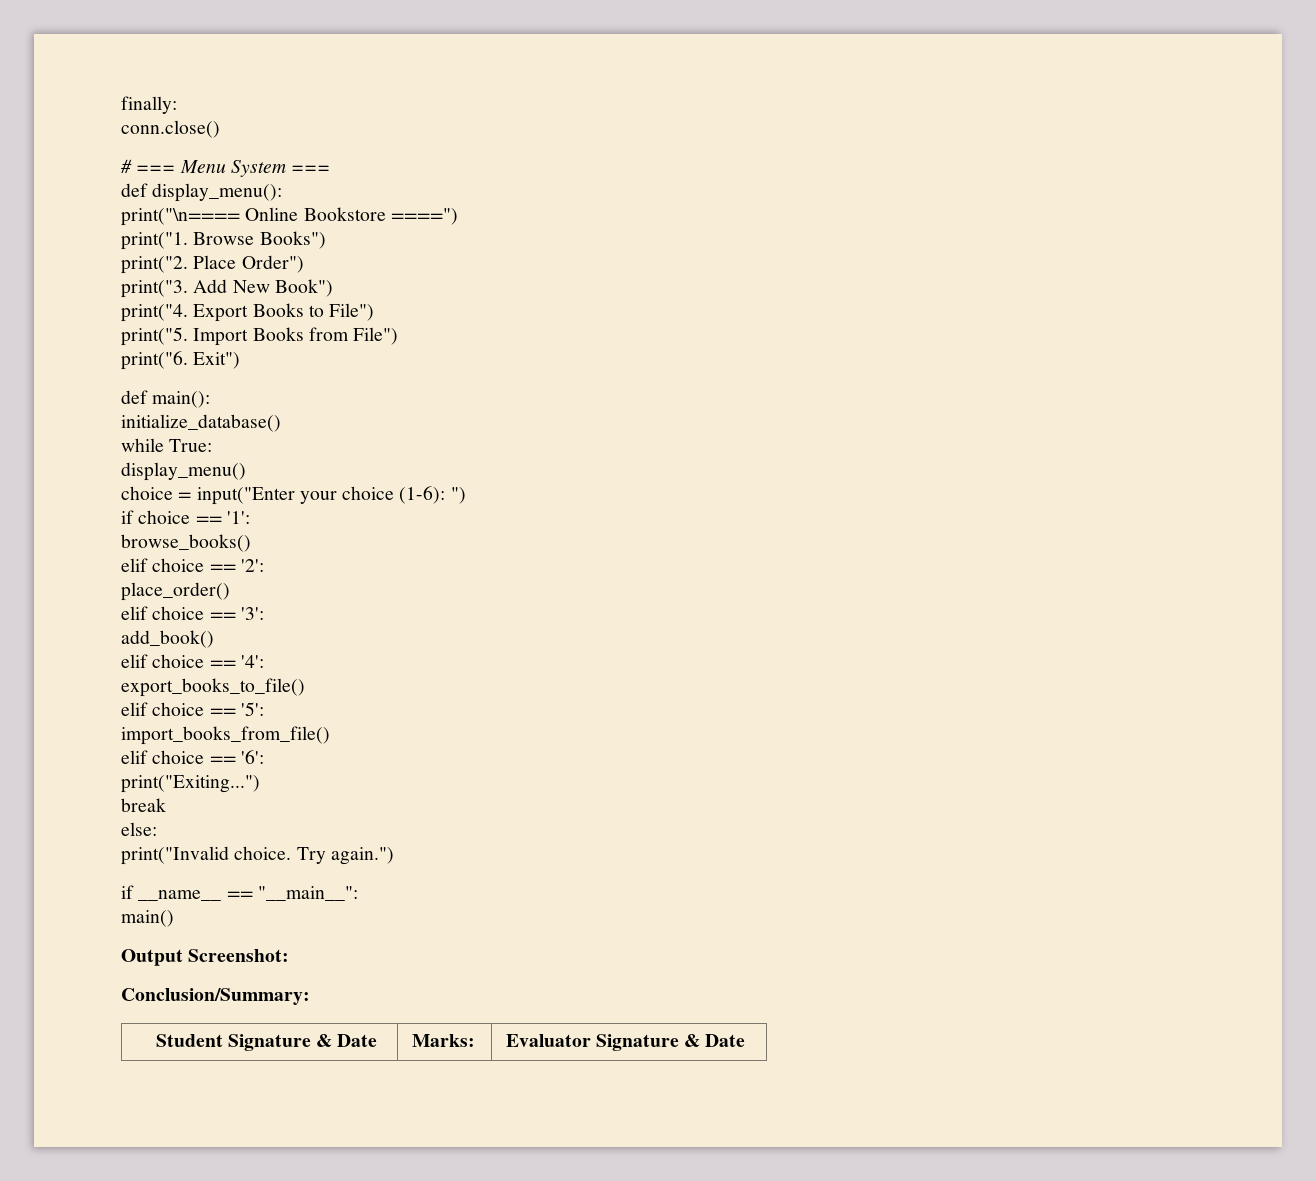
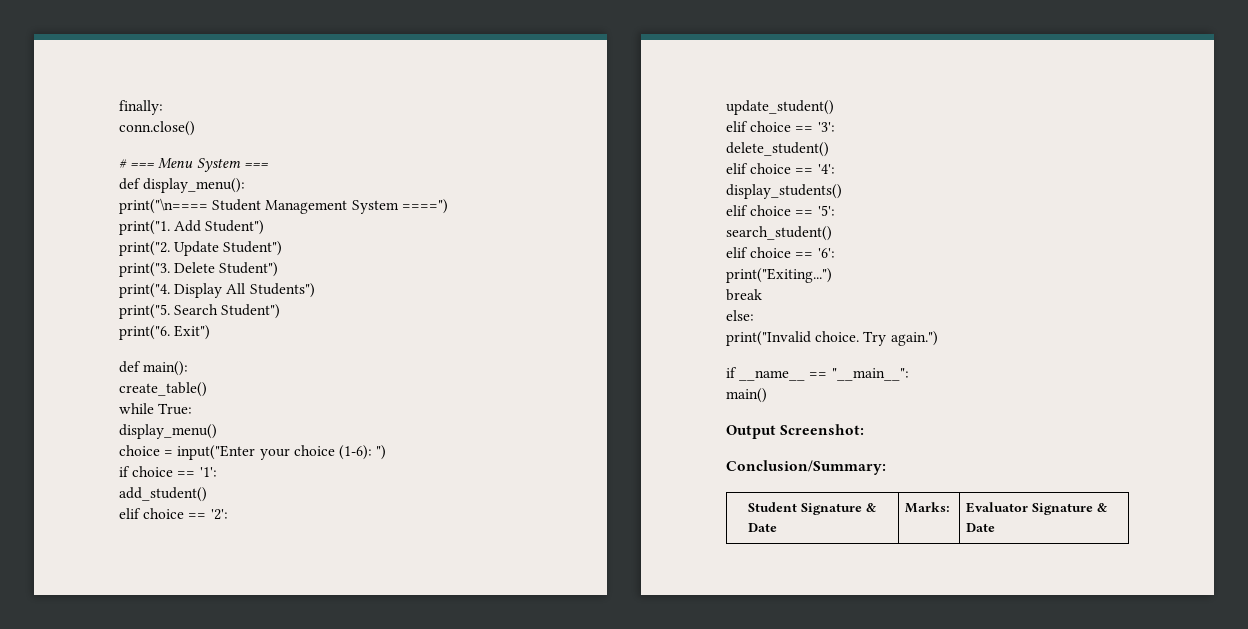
- print("\n==== Online Bookstore ====")
+ print("\n==== Student Management System ====")
- Browse Books")
+ Add Student")
- Place Order")
+ Update Student")
- Add New Book")
- print("4. Export Books to File")
- print("5. Import Books from File")
+ Delete Student")
+ print("4. Display All Students")
+ print("5. Search Student")
- initialize_database()
+ create_table()
- browse_books()
+ add_student()
- place_order()
+ update_student()
- add_book()
+ delete_student()
- export_books_to_file()
+ display_students()
- import_books_from_file()
+ search_student()

